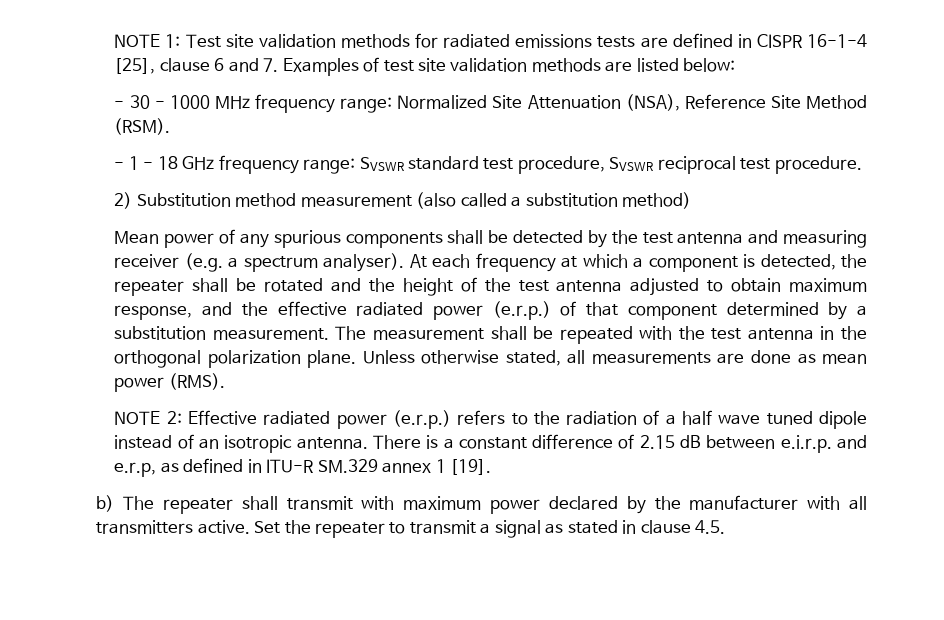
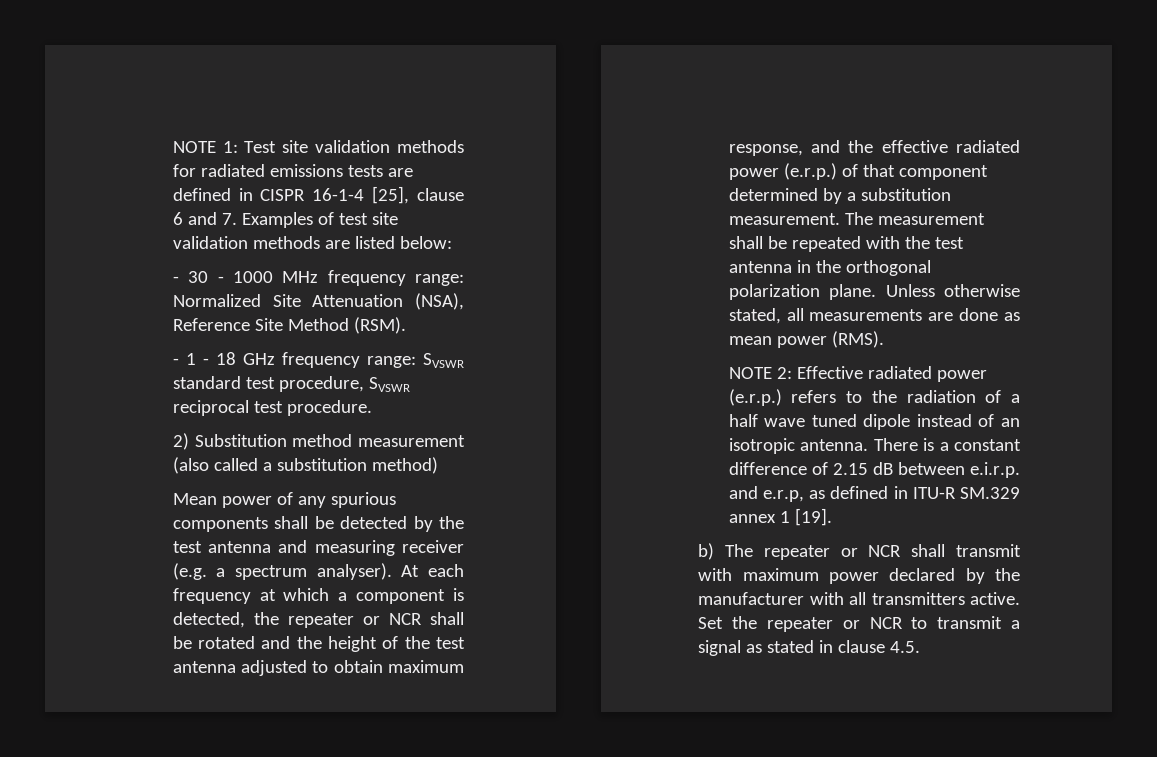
- At each frequency at which a component is detected, the repeater shall be rotated and the height of the test antenna adjusted to obtain maximum response, and the effective radiated power (e.r.p.) of that component determined by a substitution measurement.
+ At each frequency at which a component is detected, the repeater or NCR shall be rotated and the height of the test antenna adjusted to obtain maximum response, and the effective radiated power (e.r.p.) of that component determined by a substitution measurement.
- b) The repeater shall transmit with maximum power declared by the manufacturer with all transmitters active.
+ b) The repeater or NCR shall transmit with maximum power declared by the manufacturer with all transmitters active.
- Set the repeater to transmit a signal as stated in clause 4.5.
+ Set the repeater or NCR to transmit a signal as stated in clause 4.5.

